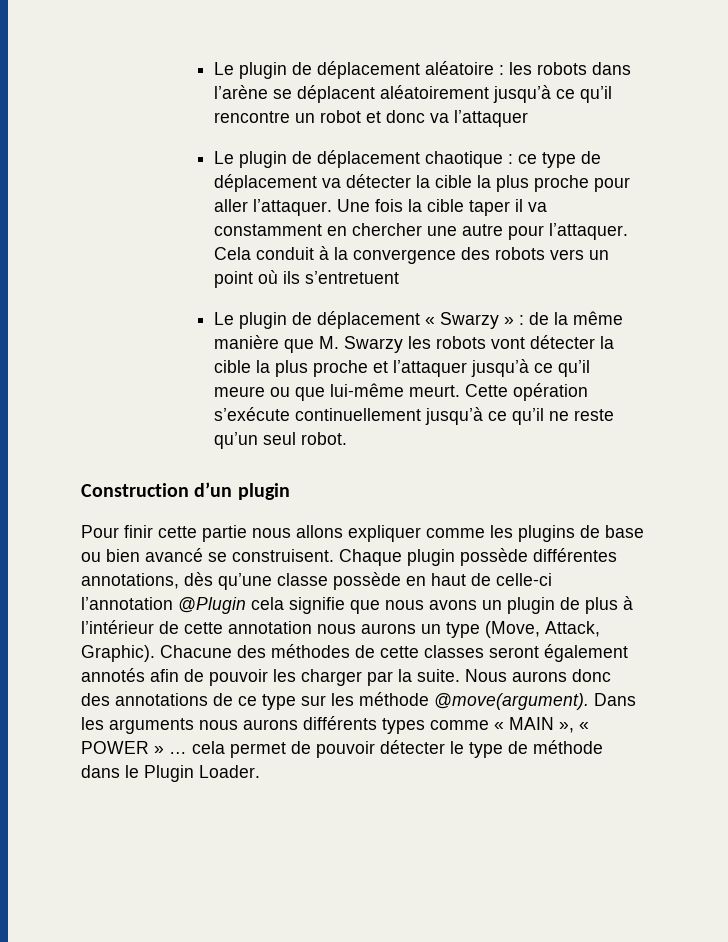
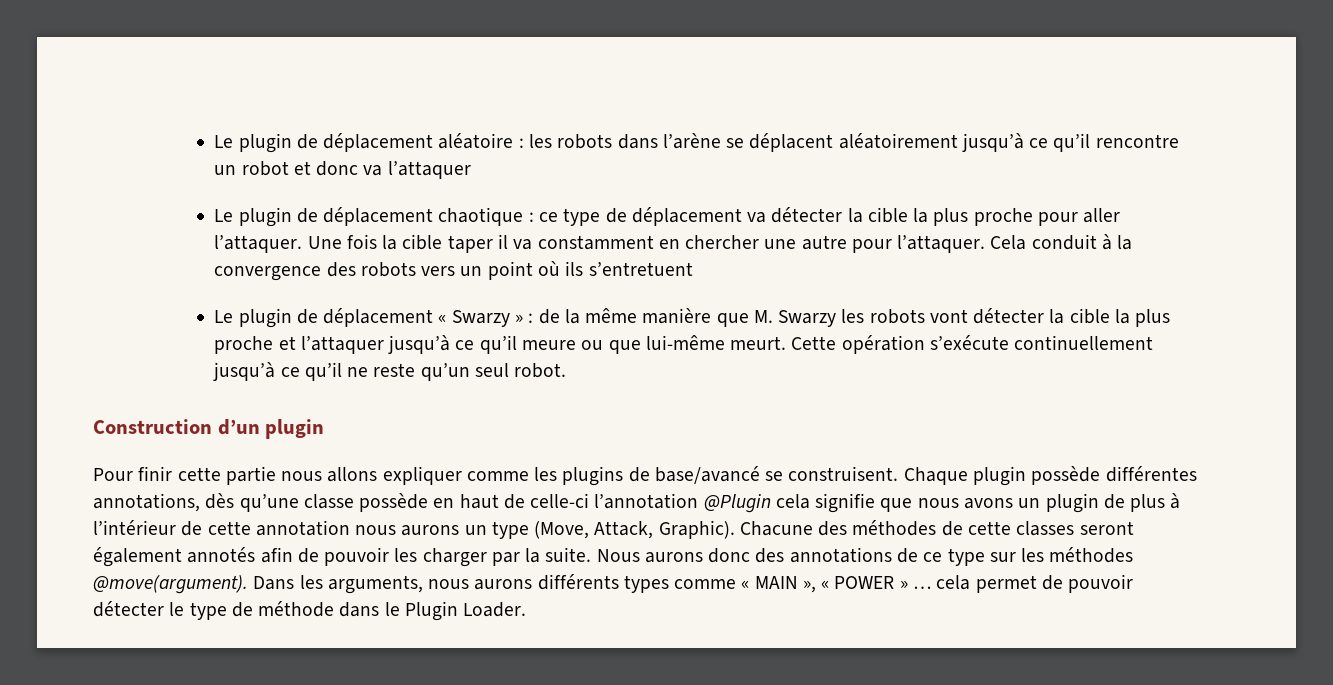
- Pour finir cette partie nous allons expliquer comme les plugins de base ou bien avancé se construisent.
+ Pour finir cette partie nous allons expliquer comme les plugins de base/avancé se construisent.
- Nous aurons donc des annotations de ce type sur les méthode @move(argument).
+ Nous aurons donc des annotations de ce type sur les méthodes @move(argument).
- Dans les arguments nous aurons différents types comme « MAIN », « POWER » … cela permet de pouvoir détecter le type de méthode dans le Plugin Loader.
+ Dans les arguments, nous aurons différents types comme « MAIN », « POWER » … cela permet de pouvoir détecter le type de méthode dans le Plugin Loader.

